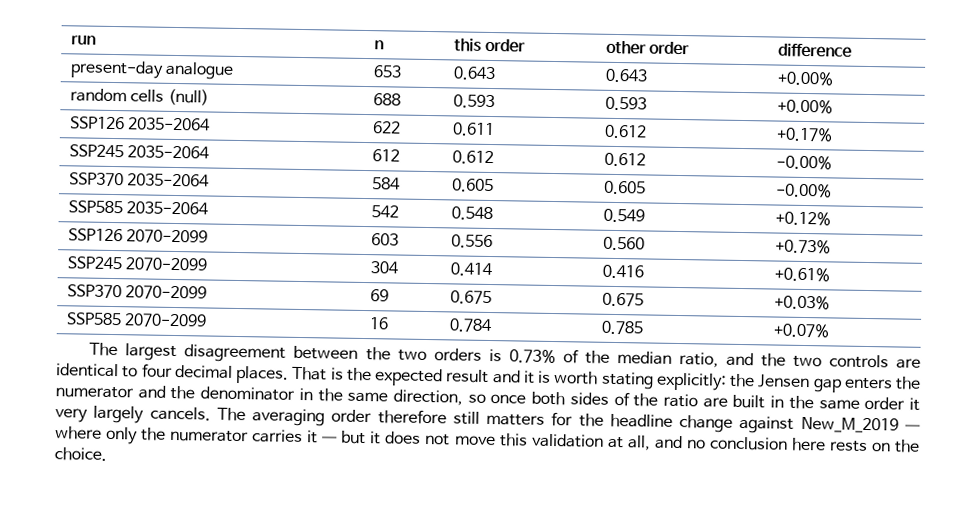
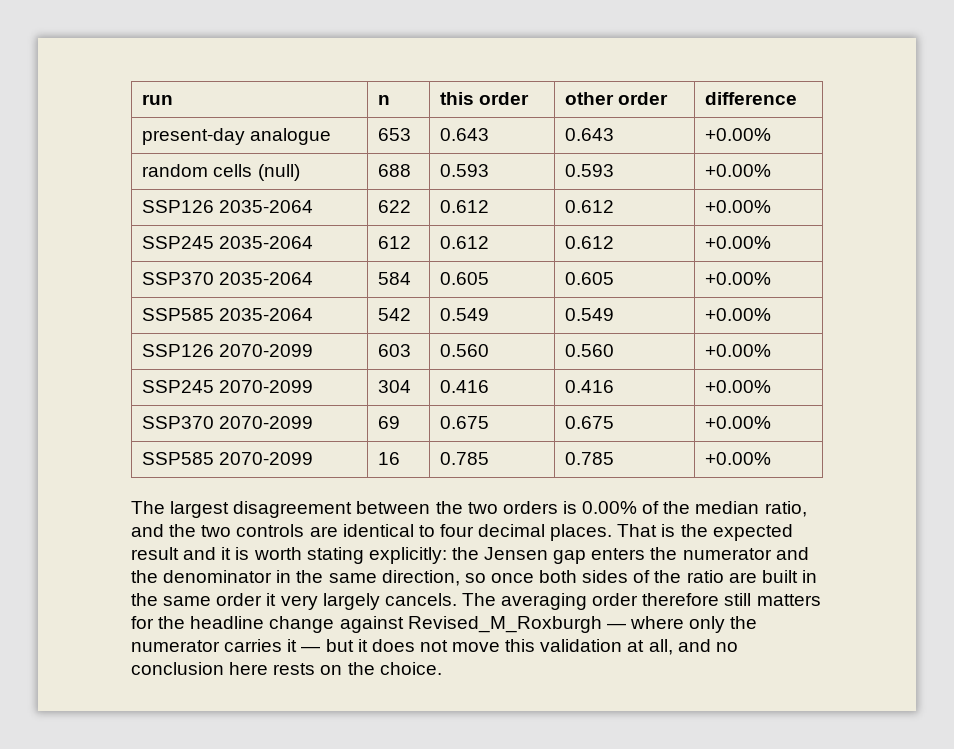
- SSP126 2035-2064 | 622 | 0.611 | 0.612 | +0.17%
+ SSP126 2035-2064 | 622 | 0.612 | 0.612 | +0.00%
- SSP245 2035-2064 | 612 | 0.612 | 0.612 | -0.00%
+ SSP245 2035-2064 | 612 | 0.612 | 0.612 | +0.00%
- SSP370 2035-2064 | 584 | 0.605 | 0.605 | -0.00%
+ SSP370 2035-2064 | 584 | 0.605 | 0.605 | +0.00%
- SSP585 2035-2064 | 542 | 0.548 | 0.549 | +0.12%
+ SSP585 2035-2064 | 542 | 0.549 | 0.549 | +0.00%
- SSP126 2070-2099 | 603 | 0.556 | 0.560 | +0.73%
+ SSP126 2070-2099 | 603 | 0.560 | 0.560 | +0.00%
- SSP245 2070-2099 | 304 | 0.414 | 0.416 | +0.61%
+ SSP245 2070-2099 | 304 | 0.416 | 0.416 | +0.00%
- SSP370 2070-2099 | 69 | 0.675 | 0.675 | +0.03%
+ SSP370 2070-2099 | 69 | 0.675 | 0.675 | +0.00%
- SSP585 2070-2099 | 16 | 0.784 | 0.785 | +0.07%
+ SSP585 2070-2099 | 16 | 0.785 | 0.785 | +0.00%
- The largest disagreement between the two orders is 0.73% of the median ratio, and the two controls are identical to four decimal places.
+ The largest disagreement between the two orders is 0.00% of the median ratio, and the two controls are identical to four decimal places.
- The averaging order therefore still matters for the headline change against New_M_2019 — where only the numerator carries it — but it does not move this validation at all, and no conclusion here rests on the choice.
+ The averaging order therefore still matters for the headline change against Revised_M_Roxburgh — where only the numerator carries it — but it does not move this validation at all, and no conclusion here rests on the choice.

